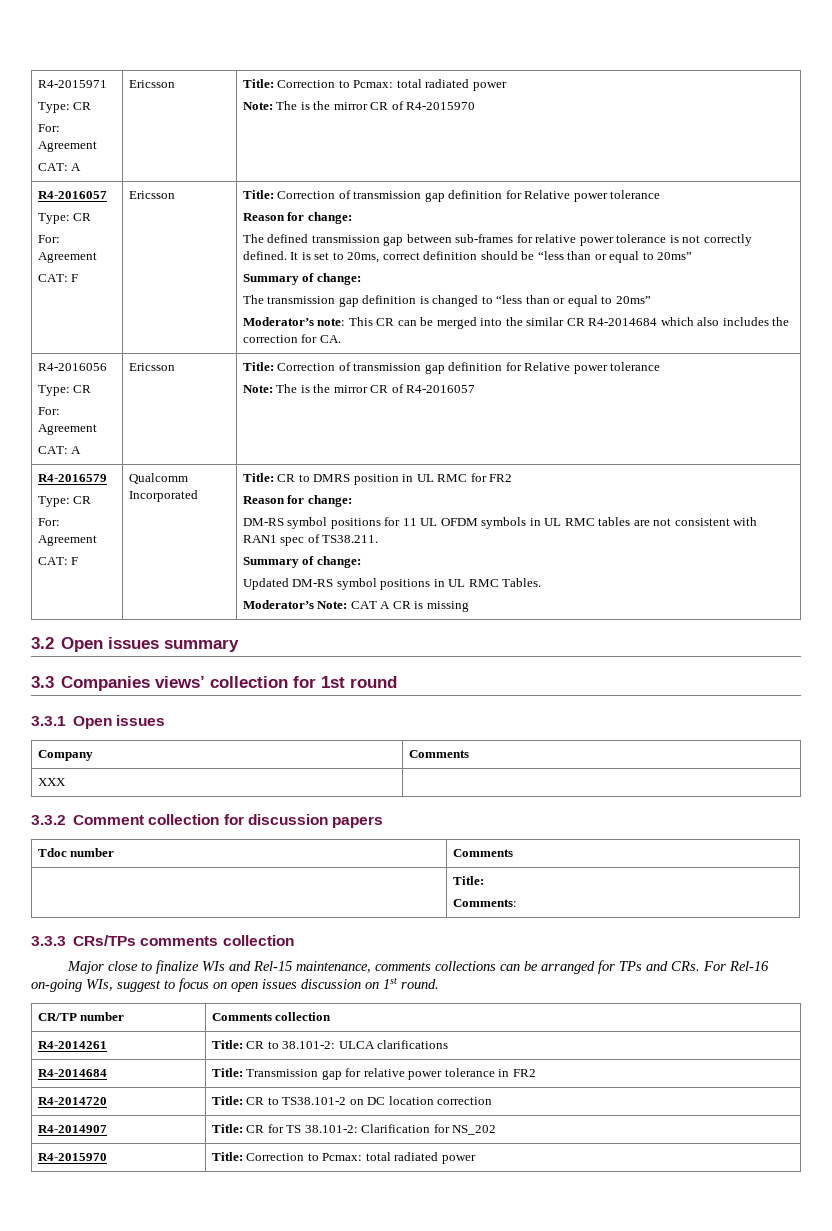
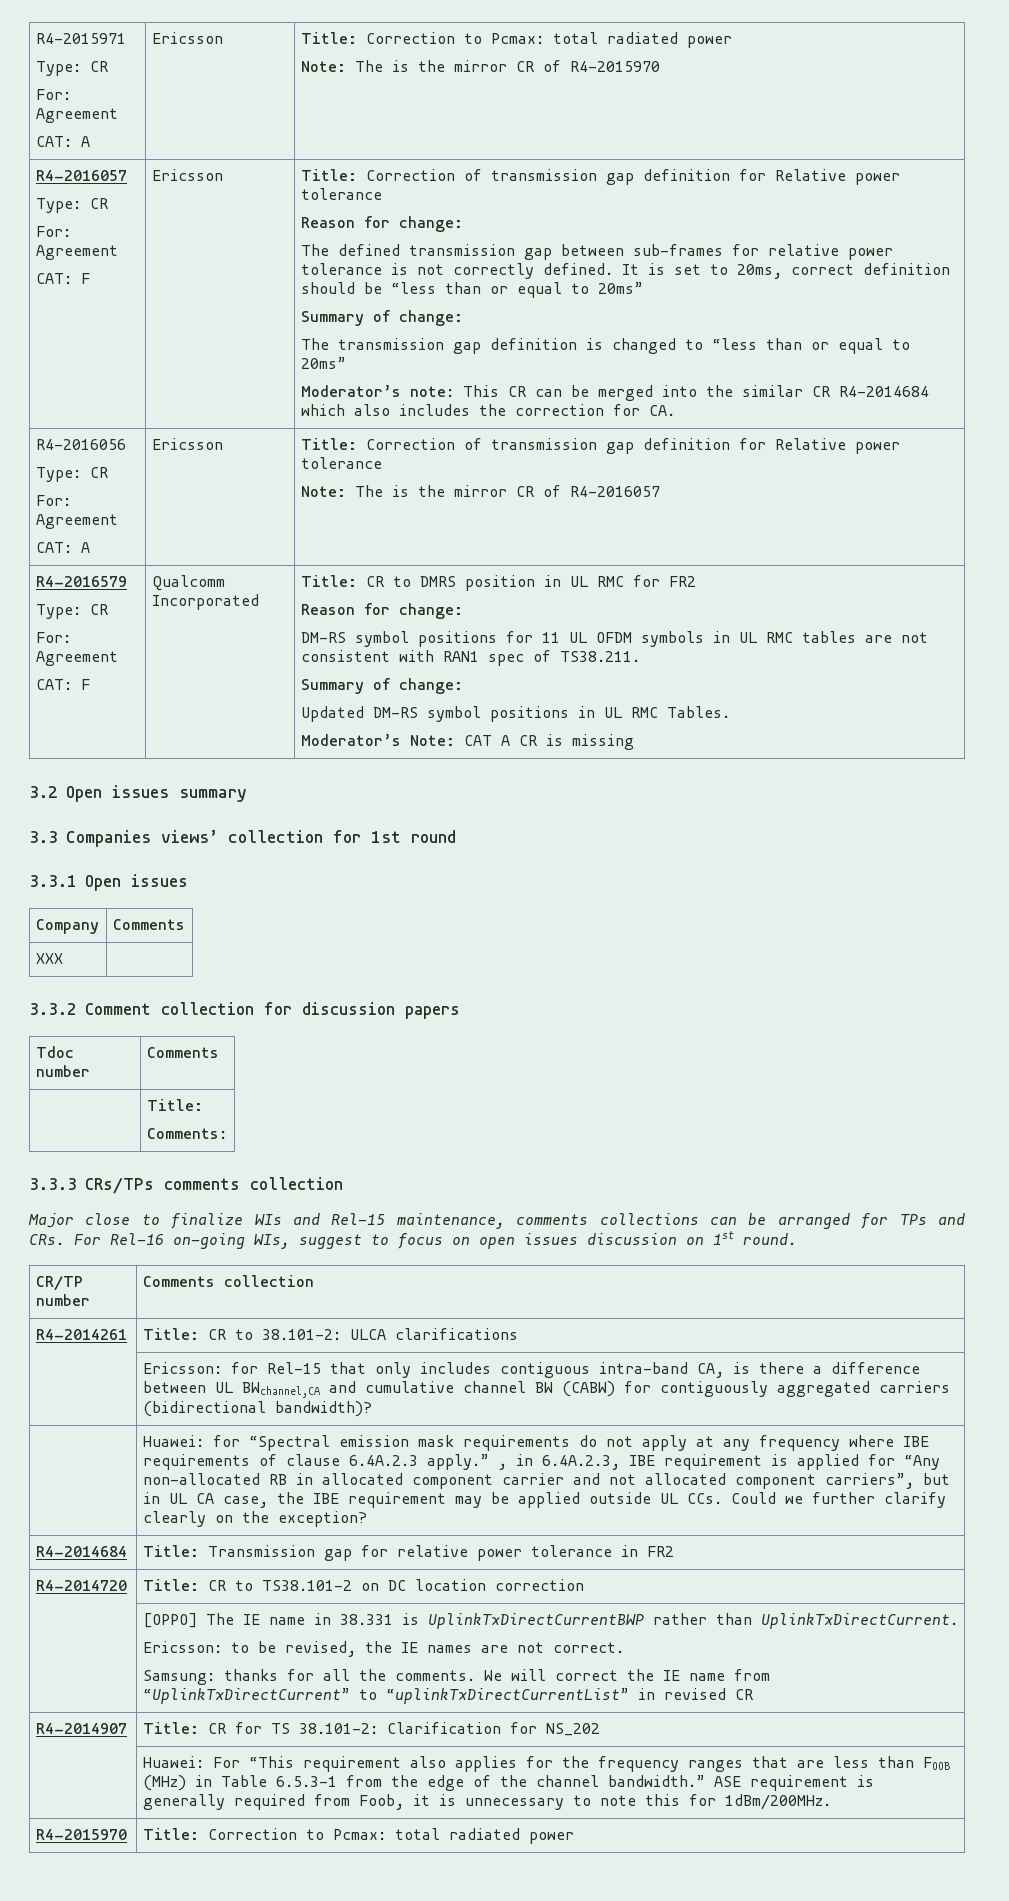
+ | Ericsson: for Rel-15 that only includes contiguous intra-band CA, is there a difference between UL BWchannel,CA and cumulative channel BW (CABW) for contiguously aggregated carriers (bidirectional bandwidth)?
+ | Huawei: for “Spectral emission mask requirements do not apply at any frequency where IBE requirements of clause 6.4A.2.3 apply.” , in 6.4A.2.3, IBE requirement is applied for “Any non-allocated RB in allocated component carrier and not allocated component carriers”, but in UL CA case, the IBE requirement may be applied outside UL CCs. Could we further clarify clearly on the exception?
+ | [OPPO] The IE name in 38.331 is UplinkTxDirectCurrentBWP rather than UplinkTxDirectCurrent.
+ Ericsson: to be revised, the IE names are not correct.
+ Samsung: thanks for all the comments. We will correct the IE name from “UplinkTxDirectCurrent” to “uplinkTxDirectCurrentList” in revised CR
+ Huawei: For “This requirement also applies for the frequency ranges that are less than FOOB (MHz) in Table 6.5.3-1 from the edge of the channel bandwidth.” ASE requirement is generally required from Foob, it is unnecessary to note this for 1dBm/200MHz.

